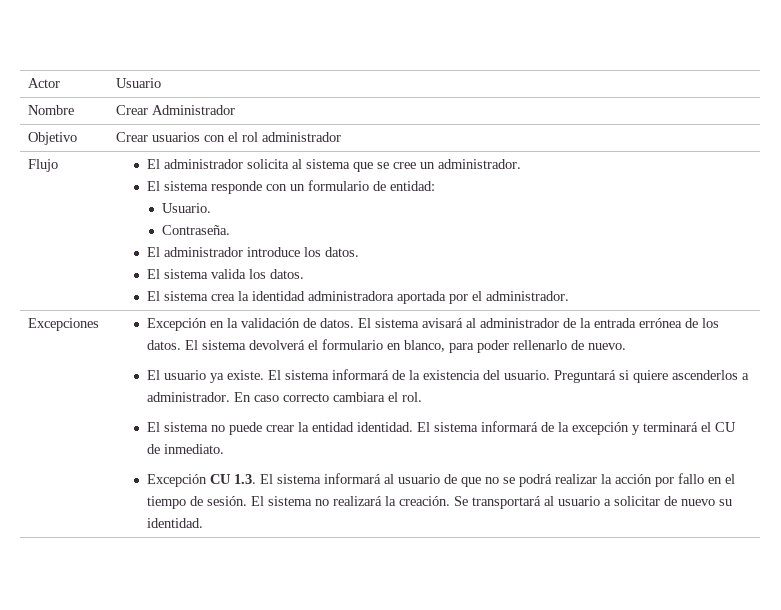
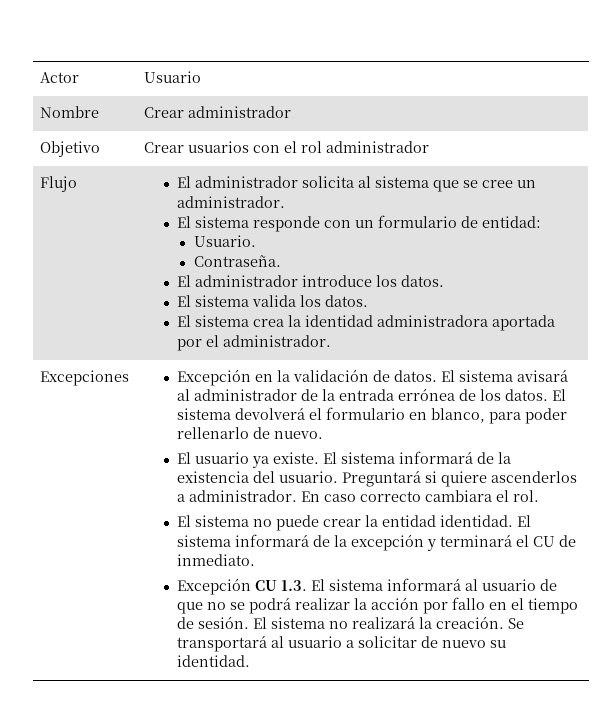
- Nombre | Crear Administrador
+ Nombre | Crear administrador

